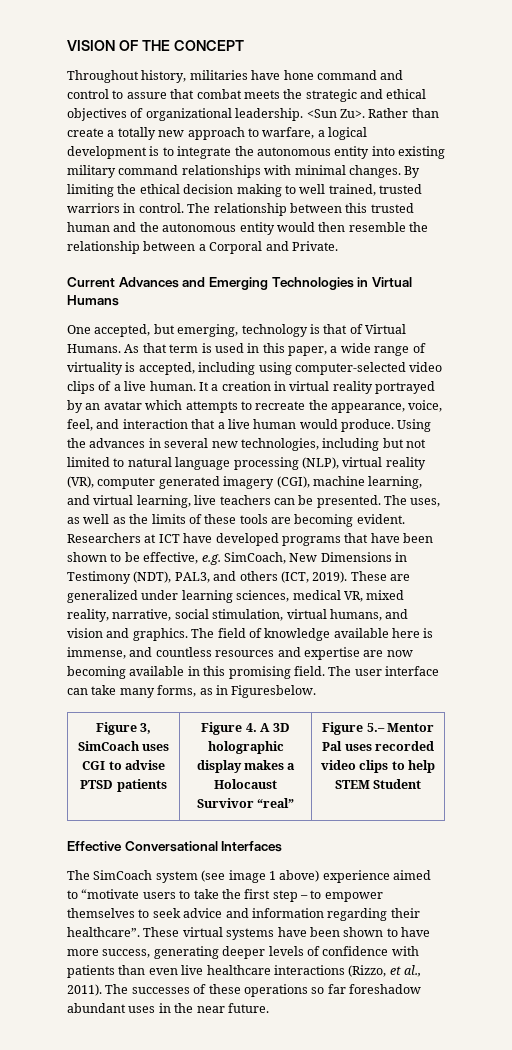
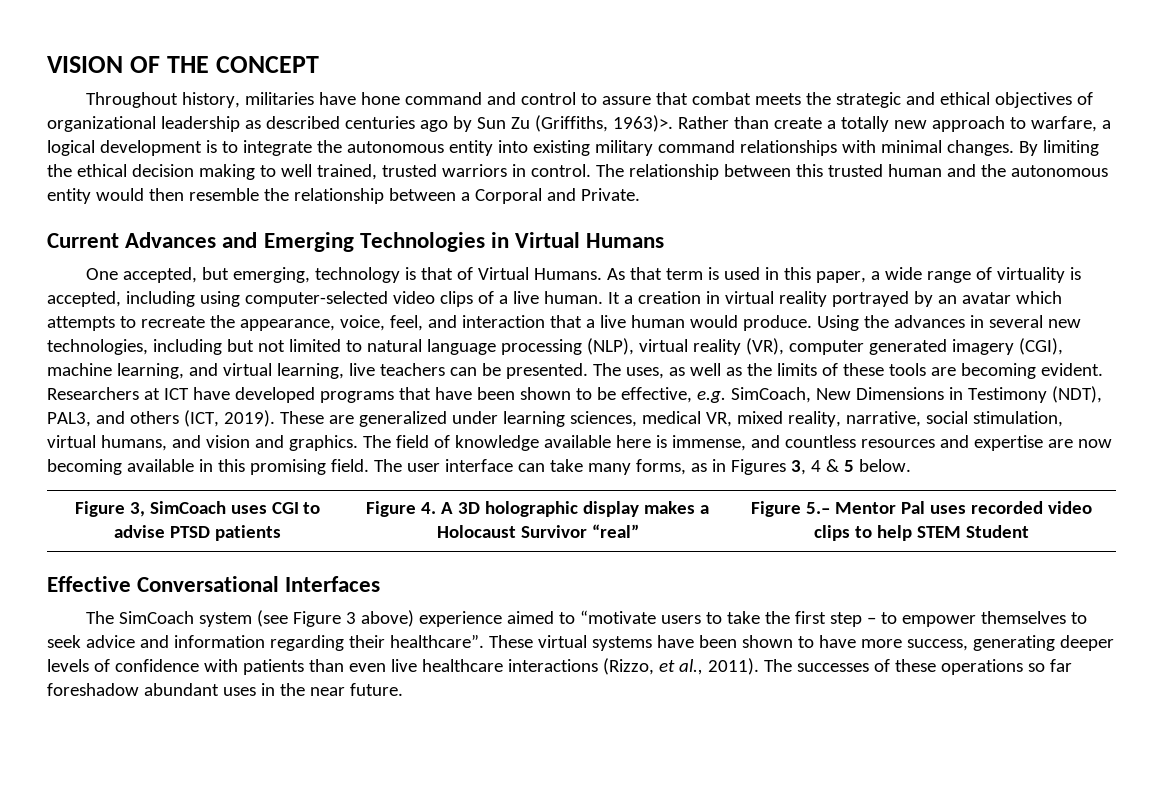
- Throughout history, militaries have hone command and control to assure that combat meets the strategic and ethical objectives of organizational leadership. <Sun Zu>. Rather than create a totally new approach to warfare, a logical development is to integrate the autonomous entity into existing military command relationships with minimal changes.
+ Throughout history, militaries have hone command and control to assure that combat meets the strategic and ethical objectives of organizational leadership as described centuries ago by Sun Zu (Griffiths, 1963)>. Rather than create a totally new approach to warfare, a logical development is to integrate the autonomous entity into existing military command relationships with minimal changes.
- The user interface can take many forms, as in Figuresbelow.
+ The user interface can take many forms, as in Figures 3, 4 & 5 below.
- The SimCoach system (see image 1 above) experience aimed to “motivate users to take the first step – to empower themselves to seek advice and information regarding their healthcare”.
+ The SimCoach system (see Figure 3 above) experience aimed to “motivate users to take the first step – to empower themselves to seek advice and information regarding their healthcare”.

